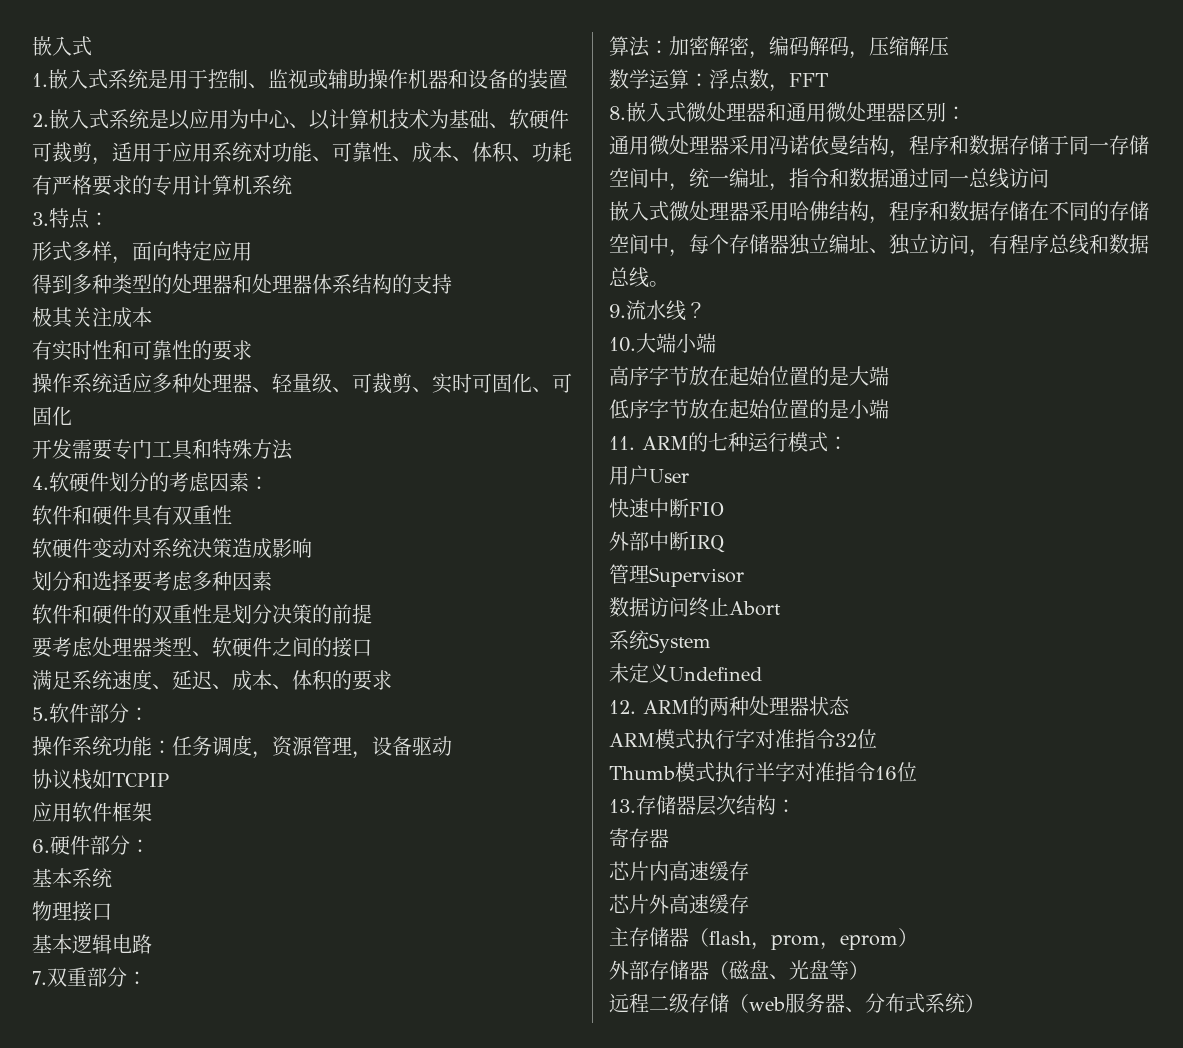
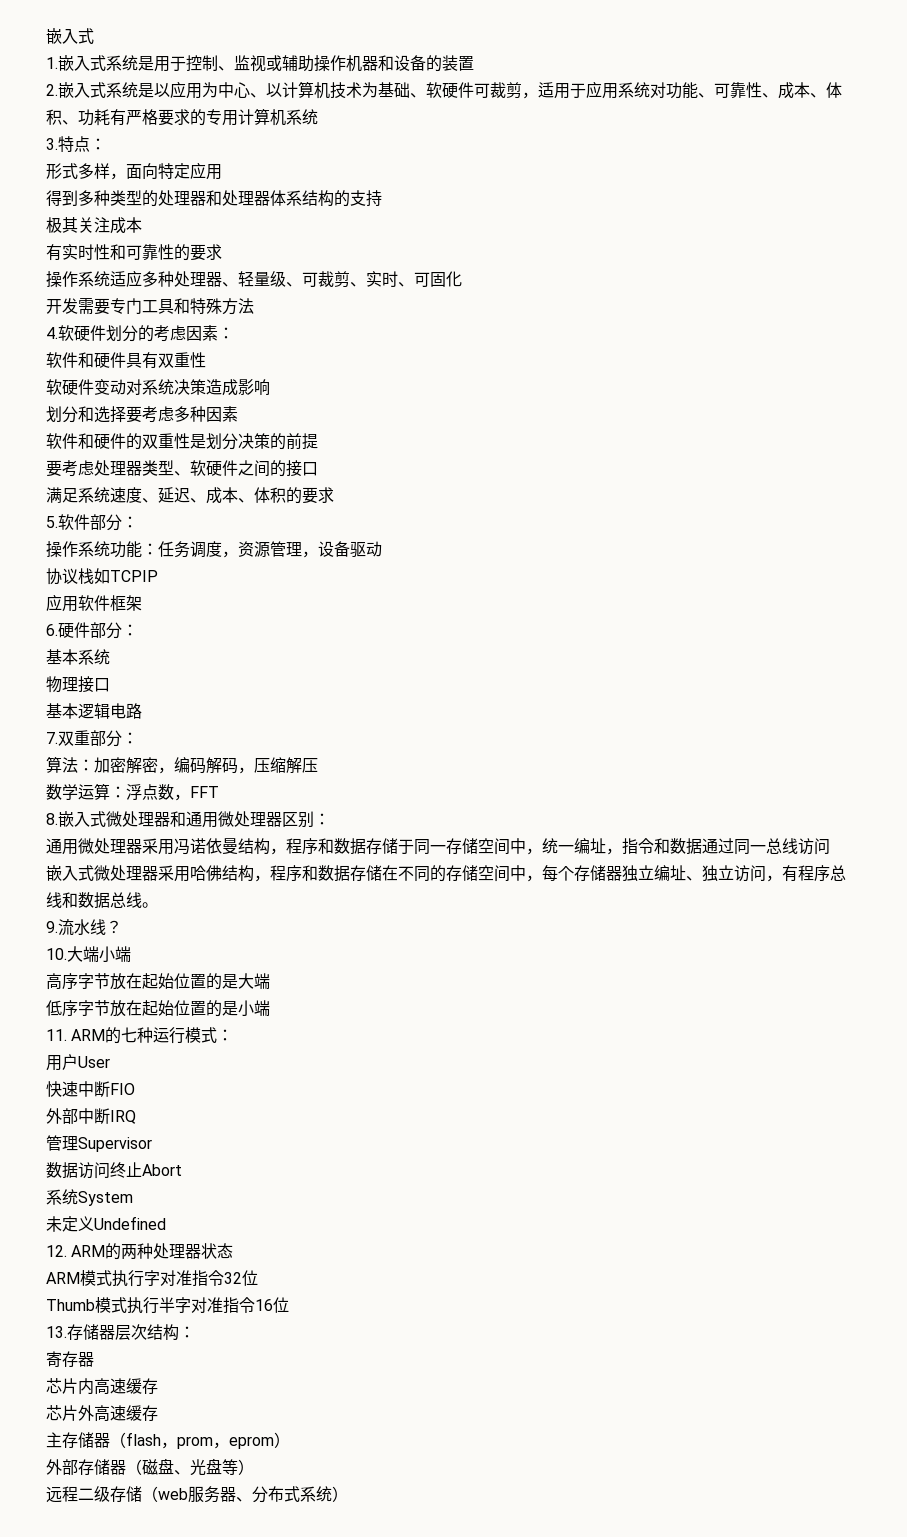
- 操作系统适应多种处理器、轻量级、可裁剪、实时可固化、可固化
+ 操作系统适应多种处理器、轻量级、可裁剪、实时、可固化

